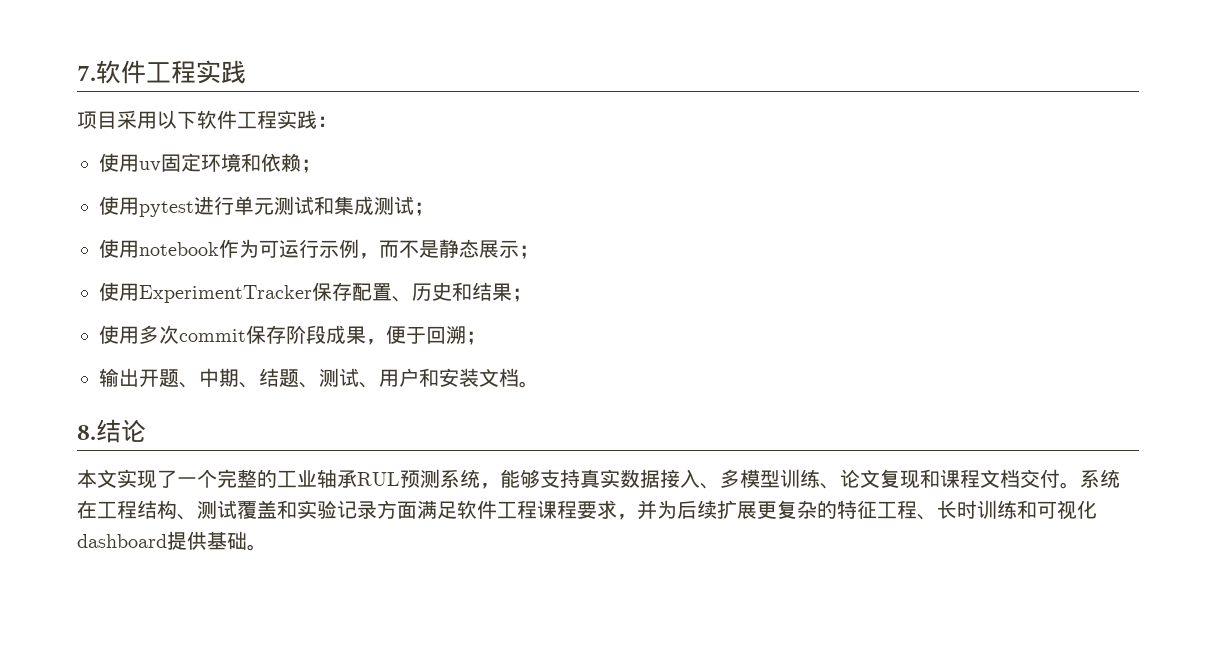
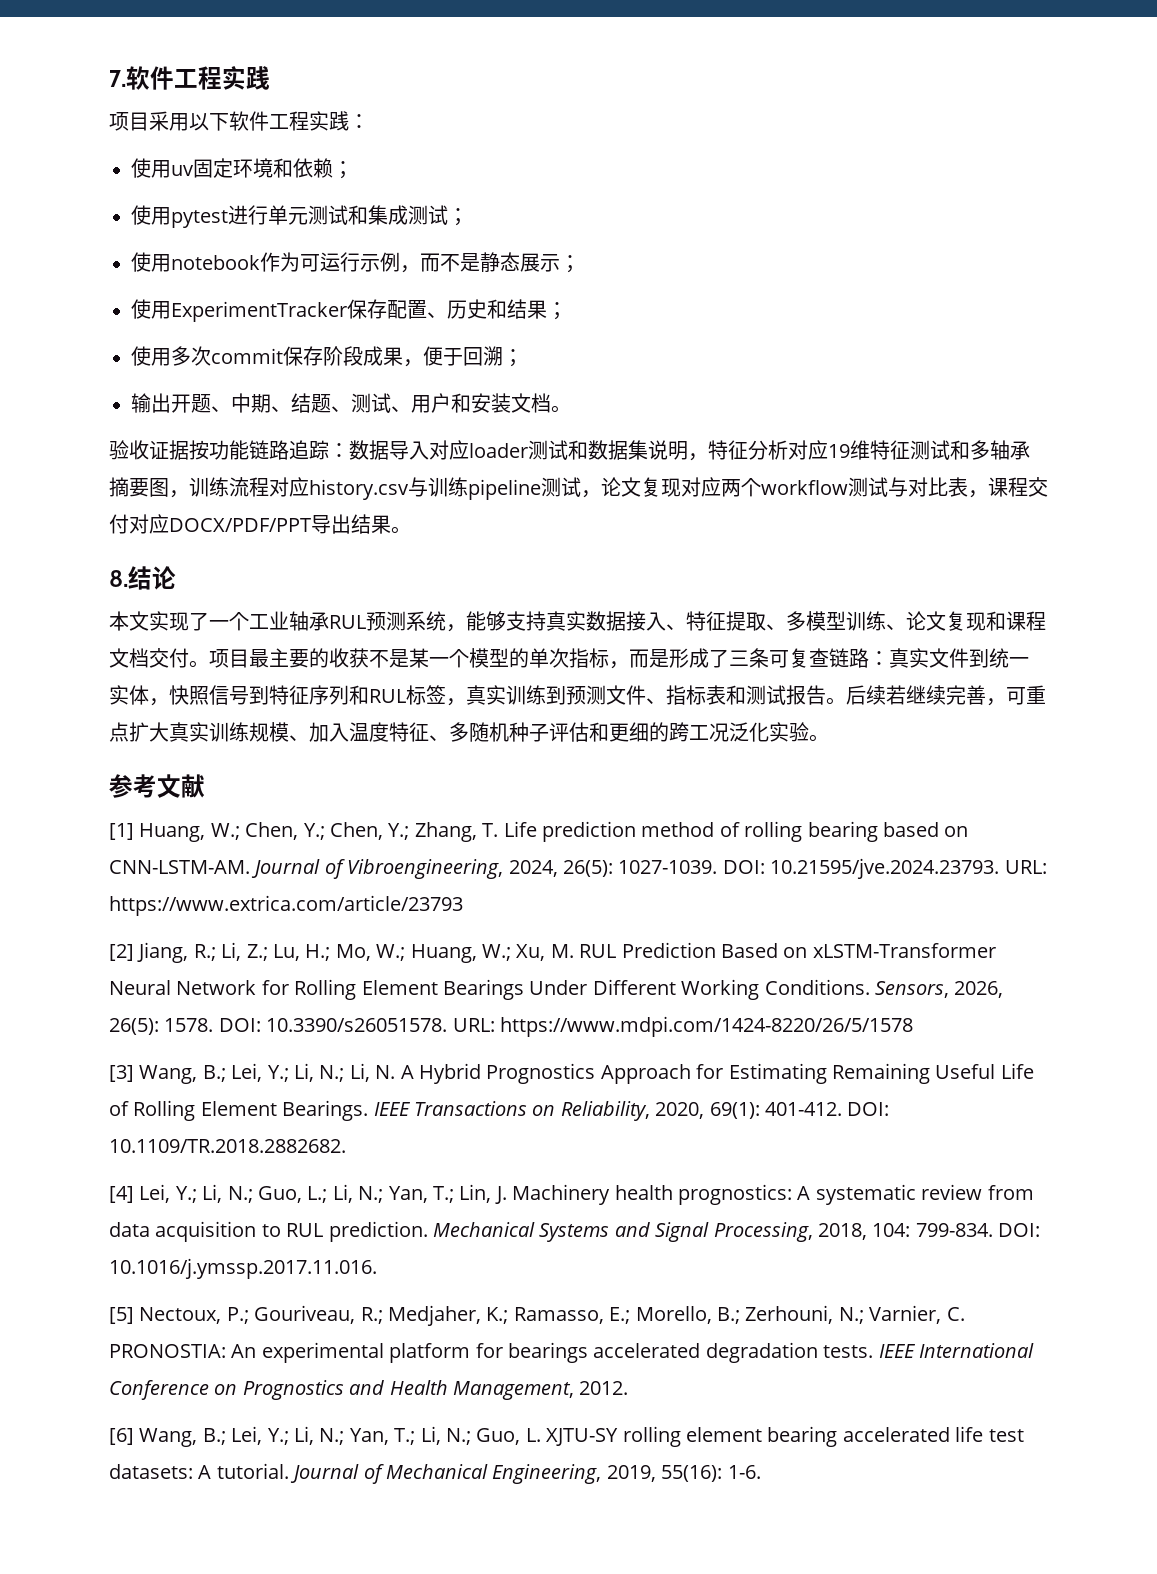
+ 验收证据按功能链路追踪：数据导入对应loader测试和数据集说明，特征分析对应19维特征测试和多轴承摘要图，训练流程对应history.csv与训练pipeline测试，论文复现对应两个workflow测试与对比表，课程交付对应DOCX/PDF/PPT导出结果。
- 本文实现了一个完整的工业轴承RUL预测系统，能够支持真实数据接入、多模型训练、论文复现和课程文档交付。
+ 本文实现了一个工业轴承RUL预测系统，能够支持真实数据接入、特征提取、多模型训练、论文复现和课程文档交付。
- 系统在工程结构、测试覆盖和实验记录方面满足软件工程课程要求，并为后续扩展更复杂的特征工程、长时训练和可视化dashboard提供基础。
+ 项目最主要的收获不是某一个模型的单次指标，而是形成了三条可复查链路：真实文件到统一实体，快照信号到特征序列和RUL标签，真实训练到预测文件、指标表和测试报告。后续若继续完善，可重点扩大真实训练规模、加入温度特征、多随机种子评估和更细的跨工况泛化实验。
+ 参考文献
+ [1] Huang, W.; Chen, Y.; Chen, Y.; Zhang, T. Life prediction method of rolling bearing based on CNN-LSTM-AM. Journal of Vibroengineering, 2024, 26(5): 1027-1039. DOI: 10.21595/jve.2024.23793. URL: https://www.extrica.com/article/23793
+ [2] Jiang, R.; Li, Z.; Lu, H.; Mo, W.; Huang, W.; Xu, M. RUL Prediction Based on xLSTM-Transformer Neural Network for Rolling Element Bearings Under Different Working Conditions. Sensors, 2026, 26(5): 1578. DOI: 10.3390/s26051578. URL: https://www.mdpi.com/1424-8220/26/5/1578
+ [3] Wang, B.; Lei, Y.; Li, N.; Li, N. A Hybrid Prognostics Approach for Estimating Remaining Useful Life of Rolling Element Bearings. IEEE Transactions on Reliability, 2020, 69(1): 401-412. DOI: 10.1109/TR.2018.2882682.
+ [4] Lei, Y.; Li, N.; Guo, L.; Li, N.; Yan, T.; Lin, J. Machinery health prognostics: A systematic review from data acquisition to RUL prediction. Mechanical Systems and Signal Processing, 2018, 104: 799-834. DOI: 10.1016/j.ymssp.2017.11.016.
+ [5] Nectoux, P.; Gouriveau, R.; Medjaher, K.; Ramasso, E.; Morello, B.; Zerhouni, N.; Varnier, C. PRONOSTIA: An experimental platform for bearings accelerated degradation tests. IEEE International Conference on Prognostics and Health Management, 2012.
+ [6] Wang, B.; Lei, Y.; Li, N.; Yan, T.; Li, N.; Guo, L. XJTU-SY rolling element bearing accelerated life test datasets: A tutorial. Journal of Mechanical Engineering, 2019, 55(16): 1-6.

